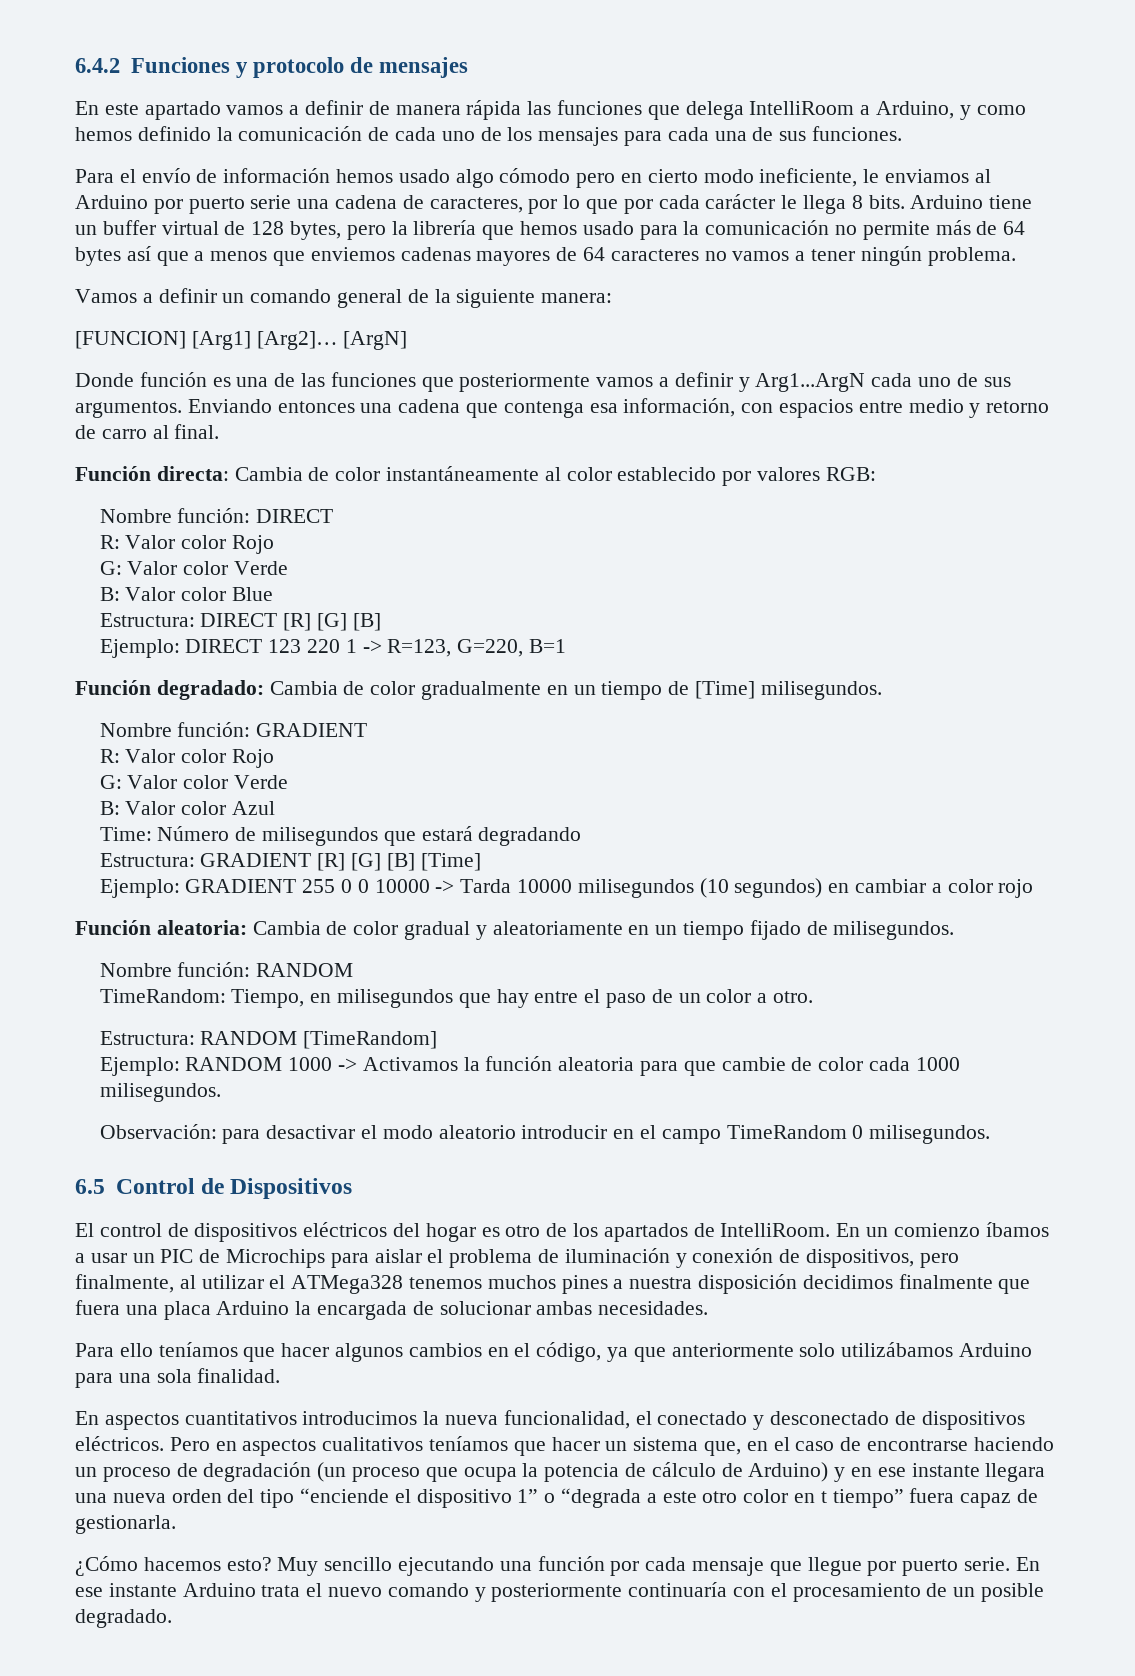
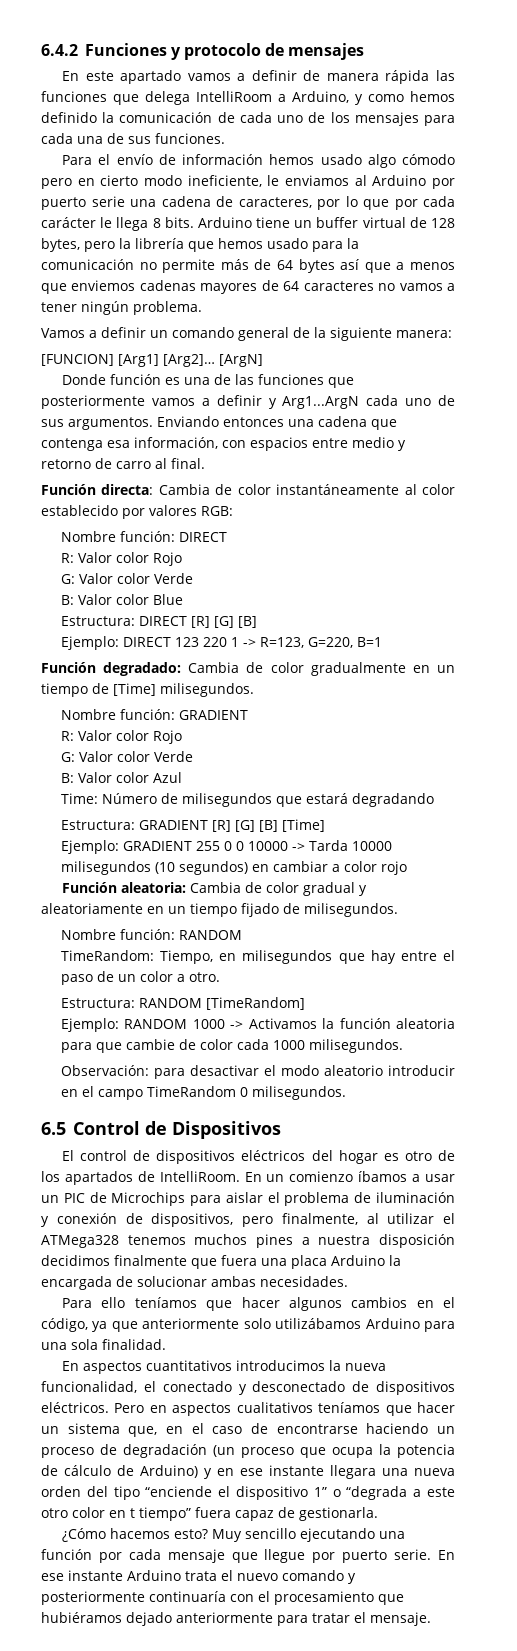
- En ese instante Arduino trata el nuevo comando y posteriormente continuaría con el procesamiento de un posible degradado.
+ En ese instante Arduino trata el nuevo comando y posteriormente continuaría con el procesamiento que hubiéramos dejado anteriormente para tratar el mensaje.

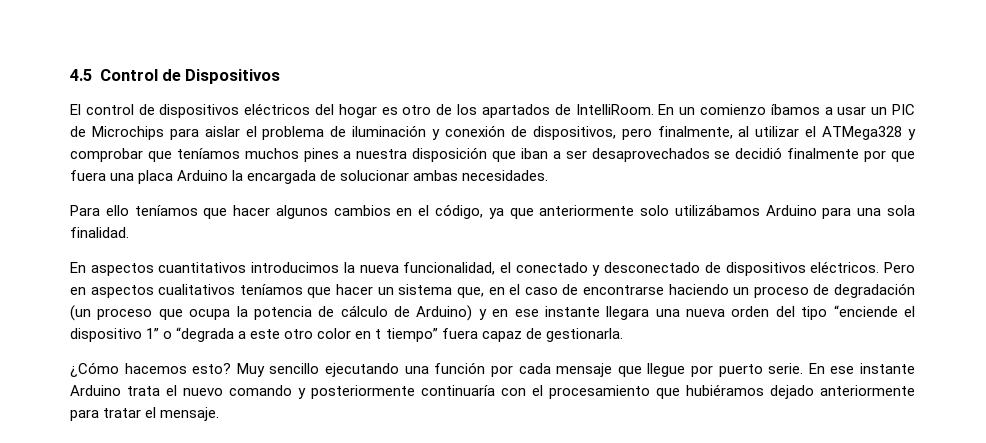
- 6.4.2 Funciones y protocolo de mensajes
- En este apartado vamos a definir de manera rápida las funciones que delega IntelliRoom a Arduino, y como hemos definido la comunicación de cada uno de los mensajes para cada una de sus funciones.
- Para el envío de información hemos usado algo cómodo pero en cierto modo ineficiente, le enviamos al Arduino por puerto serie una cadena de caracteres, por lo que por cada carácter le llega 8 bits. Arduino tiene un buffer virtual de 128 bytes, pero la librería que hemos usado para la comunicación no permite más de 64 bytes así que a menos que enviemos cadenas mayores de 64 caracteres no vamos a tener ningún problema.
- Vamos a definir un comando general de la siguiente manera:
- [FUNCION] [Arg1] [Arg2]… [ArgN]
- Donde función es una de las funciones que posteriormente vamos a definir y Arg1...ArgN cada uno de sus argumentos. Enviando entonces una cadena que contenga esa información, con espacios entre medio y retorno de carro al final.
- Función directa: Cambia de color instantáneamente al color establecido por valores RGB:
- Nombre función: DIRECT
- R: Valor color Rojo
- G: Valor color Verde
- B: Valor color Blue
- Estructura: DIRECT [R] [G] [B]
- Ejemplo: DIRECT 123 220 1 -> R=123, G=220, B=1
- Función degradado: Cambia de color gradualmente en un tiempo de [Time] milisegundos.
- Nombre función: GRADIENT
- R: Valor color Rojo
- G: Valor color Verde
- B: Valor color Azul
- Time: Número de milisegundos que estará degradando
- Estructura: GRADIENT [R] [G] [B] [Time]
- Ejemplo: GRADIENT 255 0 0 10000 -> Tarda 10000 milisegundos (10 segundos) en cambiar a color rojo
- Función aleatoria: Cambia de color gradual y aleatoriamente en un tiempo fijado de milisegundos.
- Nombre función: RANDOM
- TimeRandom: Tiempo, en milisegundos que hay entre el paso de un color a otro.
- Estructura: RANDOM [TimeRandom]
- Ejemplo: RANDOM 1000 -> Activamos la función aleatoria para que cambie de color cada 1000 milisegundos.
- Observación: para desactivar el modo aleatorio introducir en el campo TimeRandom 0 milisegundos.
- 6.5 Control de Dispositivos
+ 4.5 Control de Dispositivos
- En un comienzo íbamos a usar un PIC de Microchips para aislar el problema de iluminación y conexión de dispositivos, pero finalmente, al utilizar el ATMega328 tenemos muchos pines a nuestra disposición decidimos finalmente que fuera una placa Arduino la encargada de solucionar ambas necesidades.
+ En un comienzo íbamos a usar un PIC de Microchips para aislar el problema de iluminación y conexión de dispositivos, pero finalmente, al utilizar el ATMega328 y comprobar que teníamos muchos pines a nuestra disposición que iban a ser desaprovechados se decidió finalmente por que fuera una placa Arduino la encargada de solucionar ambas necesidades.

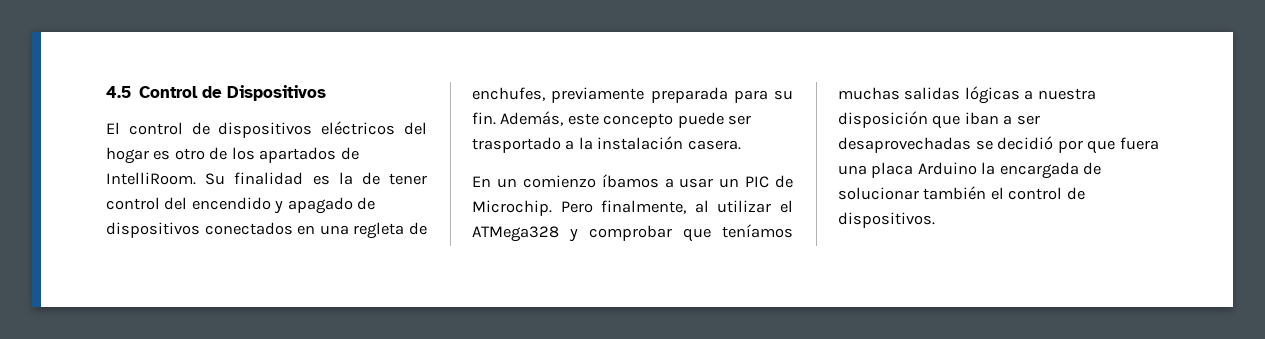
- El control de dispositivos eléctricos del hogar es otro de los apartados de IntelliRoom. En un comienzo íbamos a usar un PIC de Microchips para aislar el problema de iluminación y conexión de dispositivos, pero finalmente, al utilizar el ATMega328 y comprobar que teníamos muchos pines a nuestra disposición que iban a ser desaprovechados se decidió finalmente por que fuera una placa Arduino la encargada de solucionar ambas necesidades.
- Para ello teníamos que hacer algunos cambios en el código, ya que anteriormente solo utilizábamos Arduino para una sola finalidad.
- En aspectos cuantitativos introducimos la nueva funcionalidad, el conectado y desconectado de dispositivos eléctricos. Pero en aspectos cualitativos teníamos que hacer un sistema que, en el caso de encontrarse haciendo un proceso de degradación (un proceso que ocupa la potencia de cálculo de Arduino) y en ese instante llegara una nueva orden del tipo “enciende el dispositivo 1” o “degrada a este otro color en t tiempo” fuera capaz de gestionarla.
- ¿Cómo hacemos esto? Muy sencillo ejecutando una función por cada mensaje que llegue por puerto serie. En ese instante Arduino trata el nuevo comando y posteriormente continuaría con el procesamiento que hubiéramos dejado anteriormente para tratar el mensaje.
+ El control de dispositivos eléctricos del hogar es otro de los apartados de IntelliRoom. Su finalidad es la de tener control del encendido y apagado de dispositivos conectados en una regleta de enchufes, previamente preparada para su fin. Además, este concepto puede ser trasportado a la instalación casera.
+ En un comienzo íbamos a usar un PIC de Microchip. Pero finalmente, al utilizar el ATMega328 y comprobar que teníamos muchas salidas lógicas a nuestra disposición que iban a ser desaprovechadas se decidió por que fuera una placa Arduino la encargada de solucionar también el control de dispositivos.

